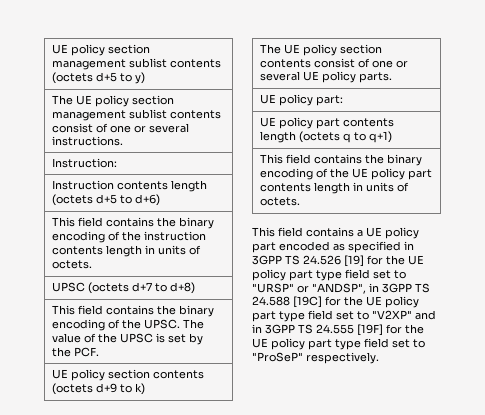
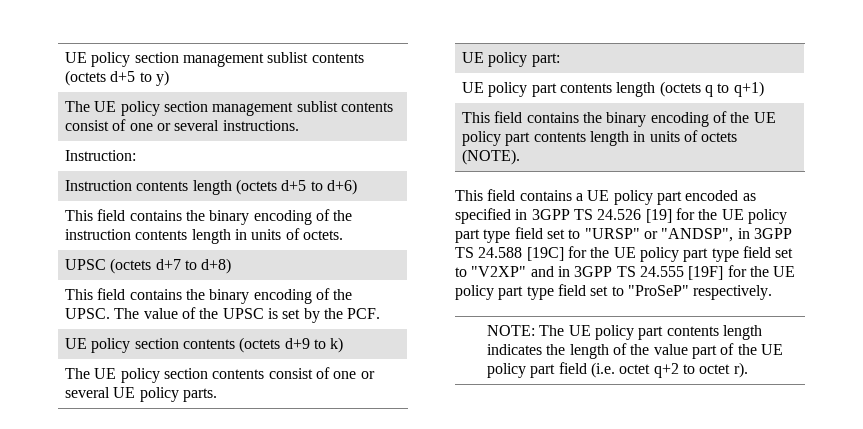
- This field contains the binary encoding of the UE policy part contents length in units of octets.
+ This field contains the binary encoding of the UE policy part contents length in units of octets (NOTE).
+ NOTE: The UE policy part contents length indicates the length of the value part of the UE policy part field (i.e. octet q+2 to octet r).

